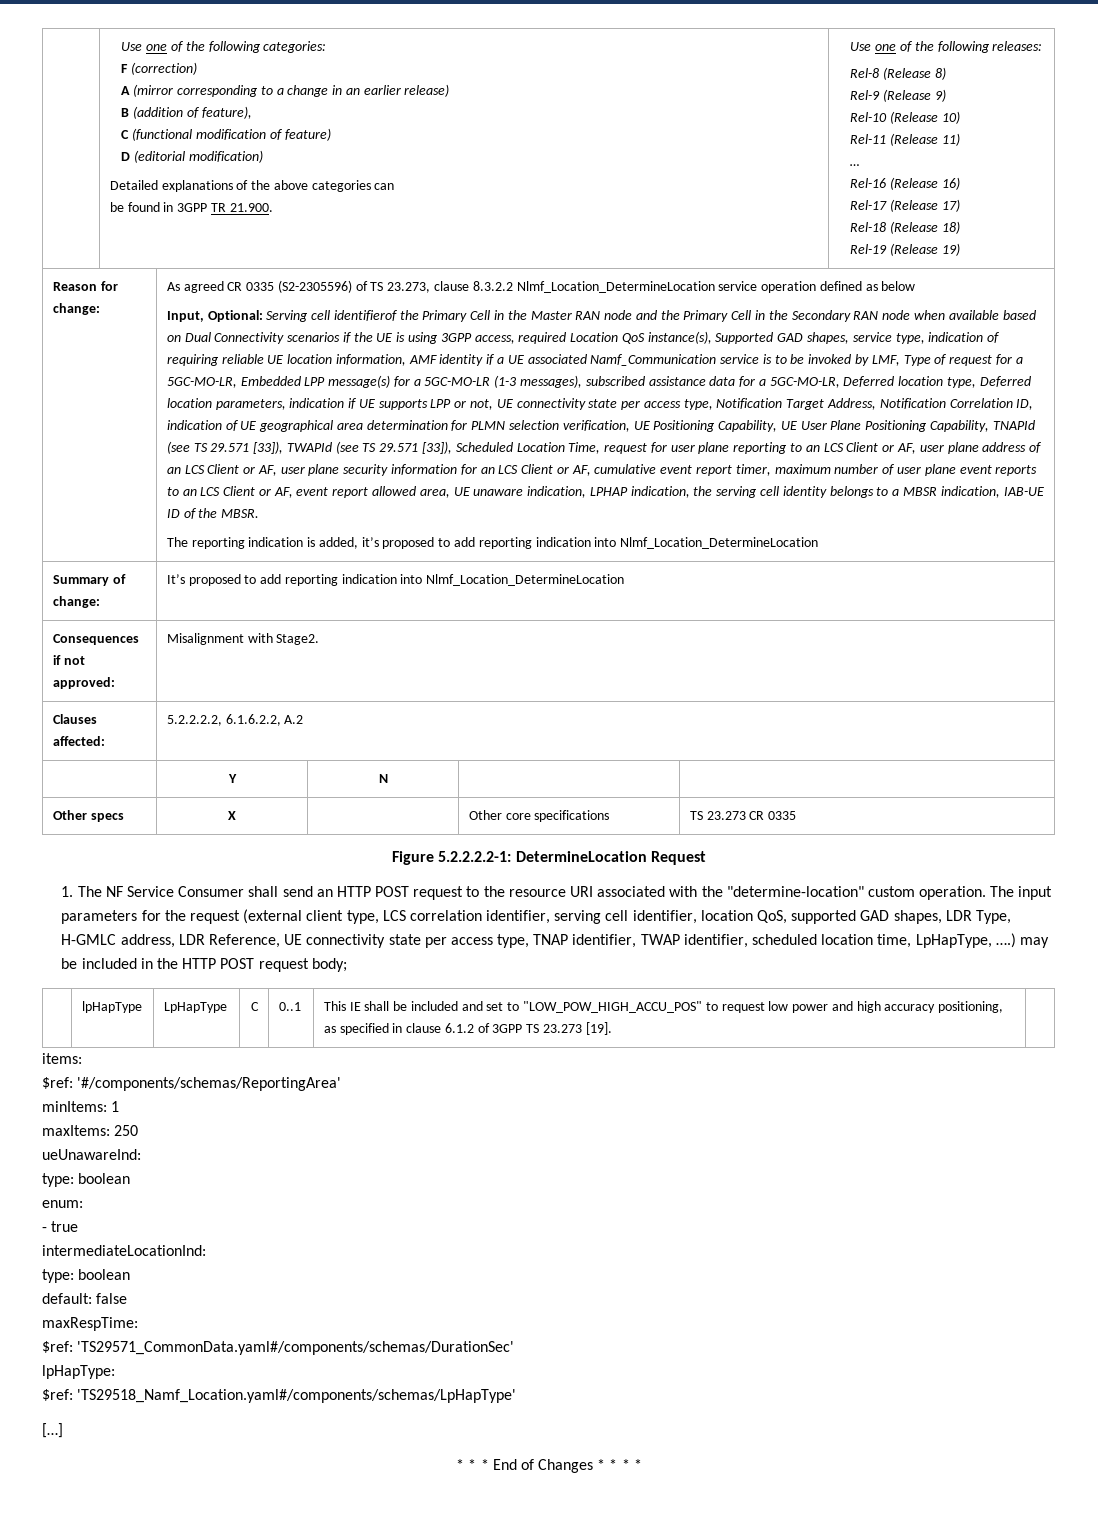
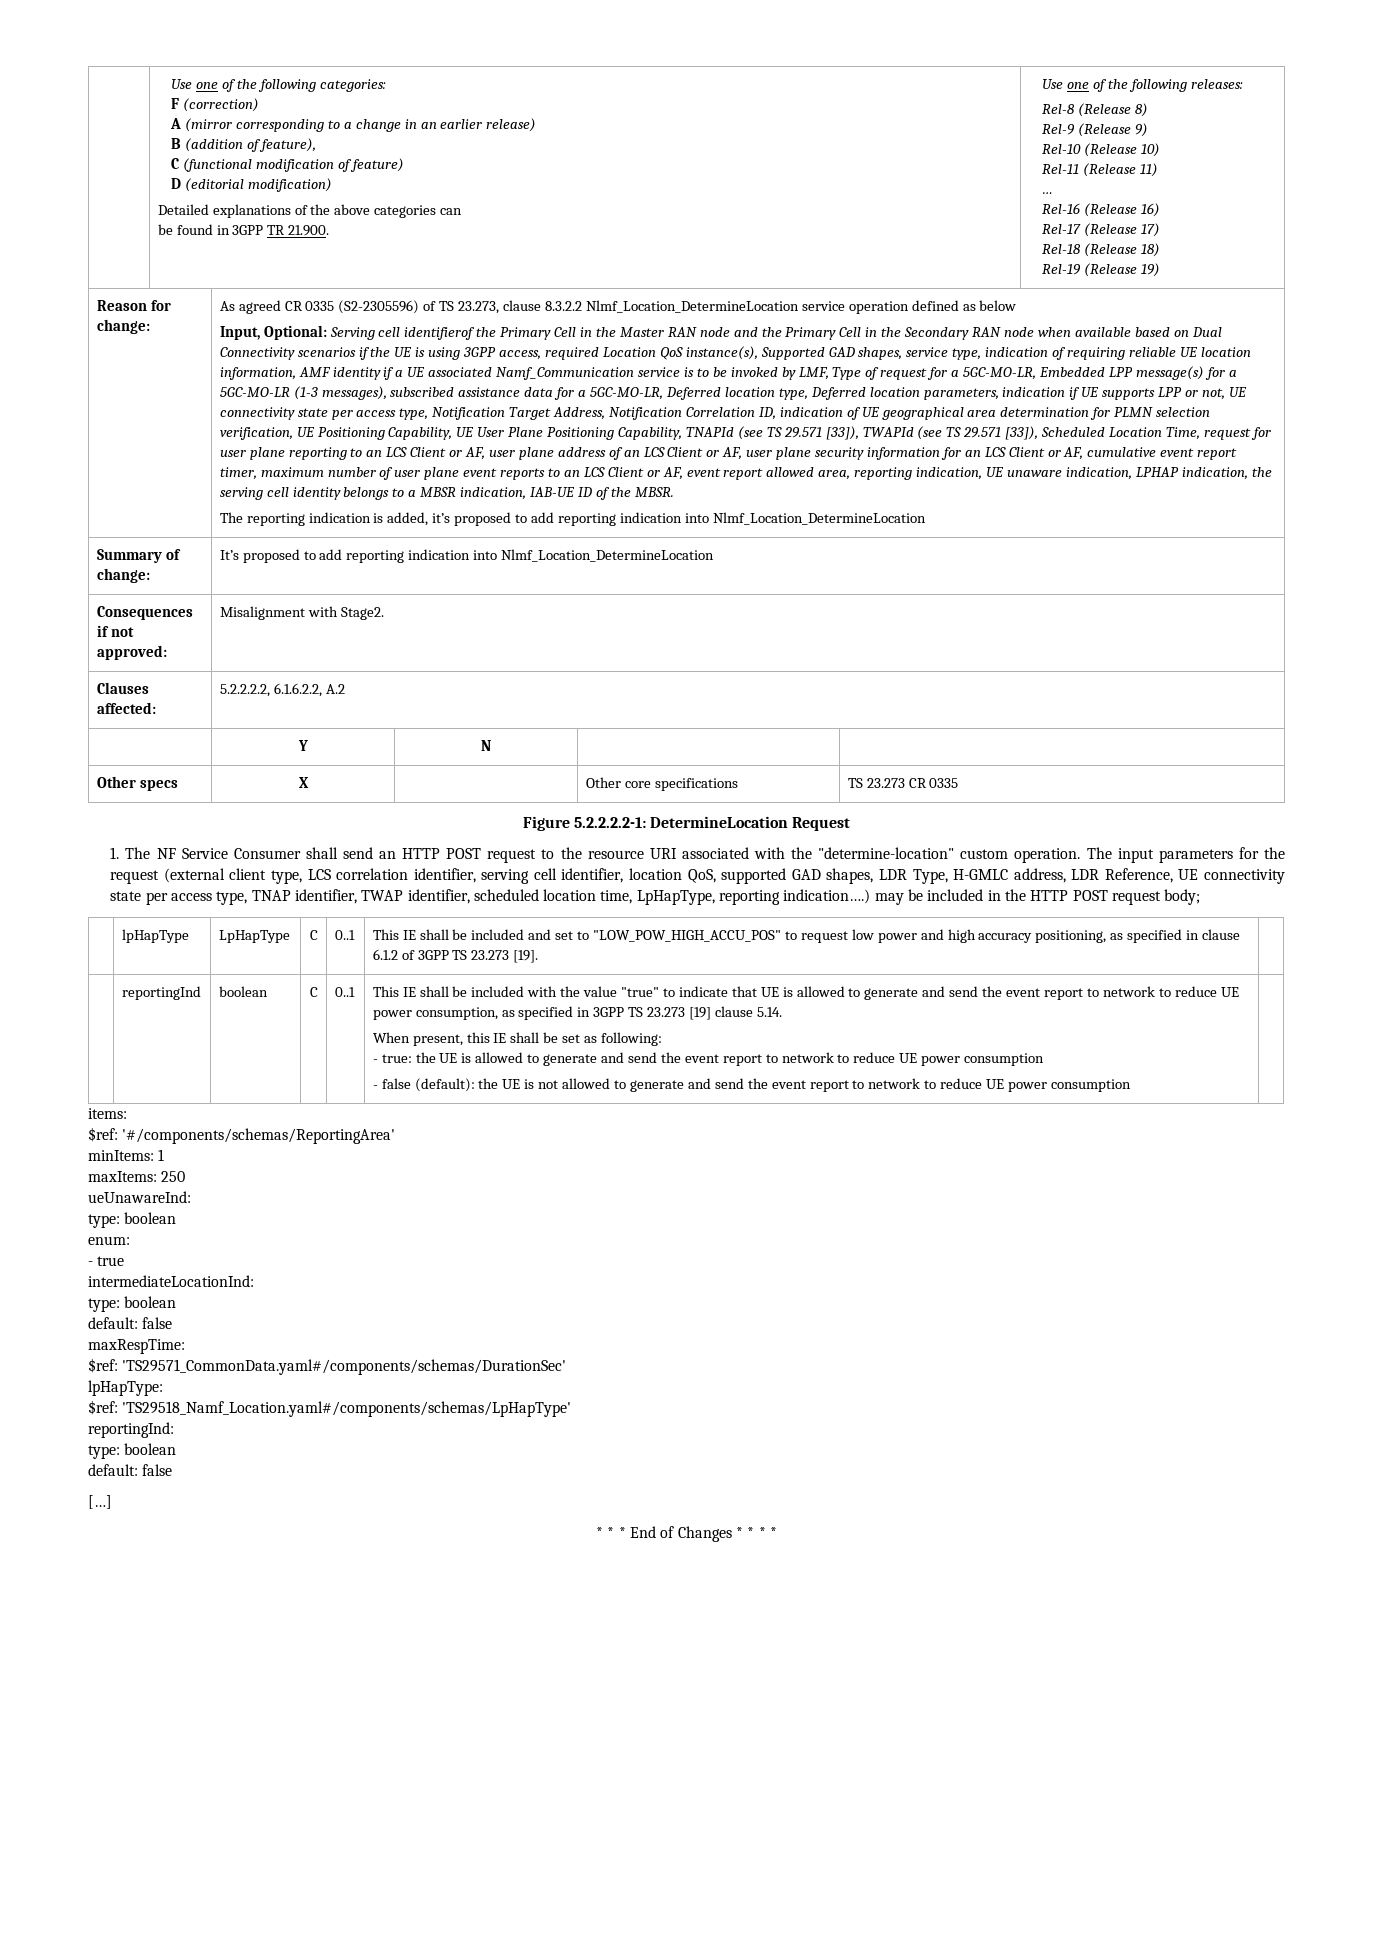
- Serving cell identifierof the Primary Cell in the Master RAN node and the Primary Cell in the Secondary RAN node when available based on Dual Connectivity scenarios if the UE is using 3GPP access, required Location QoS instance(s), Supported GAD shapes, service type, indication of requiring reliable UE location information, AMF identity if a UE associated Namf_Communication service is to be invoked by LMF, Type of request for a 5GC-MO-LR, Embedded LPP message(s) for a 5GC-MO-LR (1-3 messages), subscribed assistance data for a 5GC-MO-LR, Deferred location type, Deferred location parameters, indication if UE supports LPP or not, UE connectivity state per access type, Notification Target Address, Notification Correlation ID, indication of UE geographical area determination for PLMN selection verification, UE Positioning Capability, UE User Plane Positioning Capability, TNAPId (see TS 29.571 [33]), TWAPId (see TS 29.571 [33]), Scheduled Location Time, request for user plane reporting to an LCS Client or AF, user plane address of an LCS Client or AF, user plane security information for an LCS Client or AF, cumulative event report timer, maximum number of user plane event reports to an LCS Client or AF, event report allowed area, UE unaware indication, LPHAP indication, the serving cell identity belongs to a MBSR indication, IAB-UE ID of the MBSR.
+ Serving cell identifierof the Primary Cell in the Master RAN node and the Primary Cell in the Secondary RAN node when available based on Dual Connectivity scenarios if the UE is using 3GPP access, required Location QoS instance(s), Supported GAD shapes, service type, indication of requiring reliable UE location information, AMF identity if a UE associated Namf_Communication service is to be invoked by LMF, Type of request for a 5GC-MO-LR, Embedded LPP message(s) for a 5GC-MO-LR (1-3 messages), subscribed assistance data for a 5GC-MO-LR, Deferred location type, Deferred location parameters, indication if UE supports LPP or not, UE connectivity state per access type, Notification Target Address, Notification Correlation ID, indication of UE geographical area determination for PLMN selection verification, UE Positioning Capability, UE User Plane Positioning Capability, TNAPId (see TS 29.571 [33]), TWAPId (see TS 29.571 [33]), Scheduled Location Time, request for user plane reporting to an LCS Client or AF, user plane address of an LCS Client or AF, user plane security information for an LCS Client or AF, cumulative event report timer, maximum number of user plane event reports to an LCS Client or AF, event report allowed area, reporting indication, UE unaware indication, LPHAP indication, the serving cell identity belongs to a MBSR indication, IAB-UE ID of the MBSR.
- The input parameters for the request (external client type, LCS correlation identifier, serving cell identifier, location QoS, supported GAD shapes, LDR Type, H-GMLC address, LDR Reference, UE connectivity state per access type, TNAP identifier, TWAP identifier, scheduled location time, LpHapType, ….) may be included in the HTTP POST request body;
+ The input parameters for the request (external client type, LCS correlation identifier, serving cell identifier, location QoS, supported GAD shapes, LDR Type, H-GMLC address, LDR Reference, UE connectivity state per access type, TNAP identifier, TWAP identifier, scheduled location time, LpHapType, reporting indication….) may be included in the HTTP POST request body;
+ reportingInd | boolean | C | 0..1 | This IE shall be included with the value "true" to indicate that UE is allowed to generate and send the event report to network to reduce UE power consumption, as specified in 3GPP TS 23.273 [19] clause 5.14.
+ When present, this IE shall be set as following:
+ - true: the UE is allowed to generate and send the event report to network to reduce UE power consumption
+ - false (default): the UE is not allowed to generate and send the event report to network to reduce UE power consumption
+ reportingInd:
+ type: boolean
+ default: false

